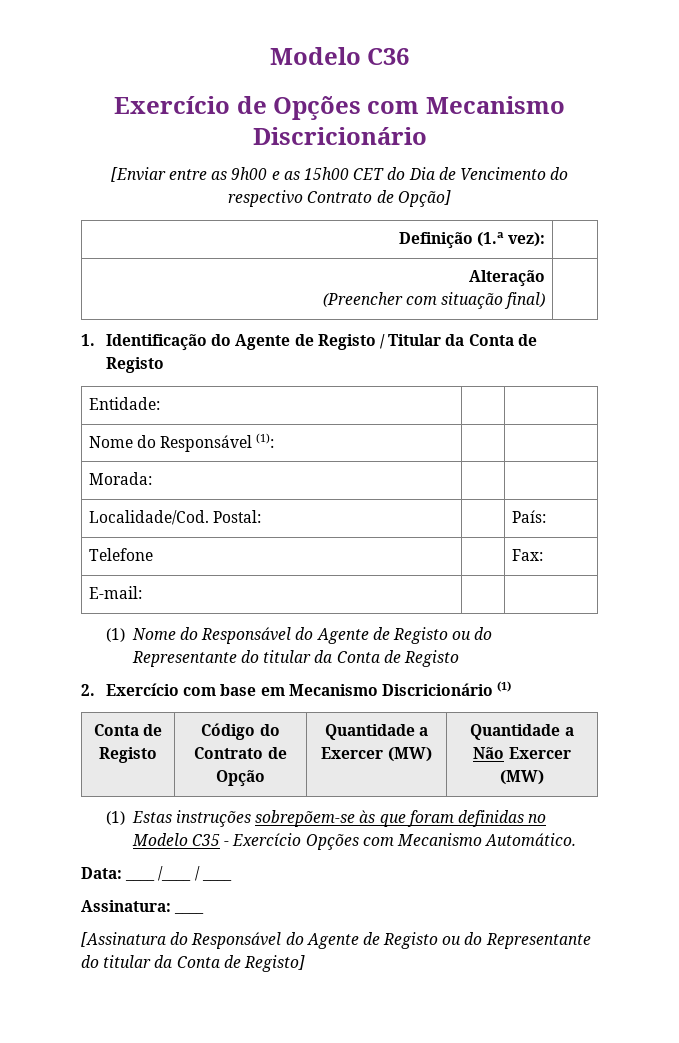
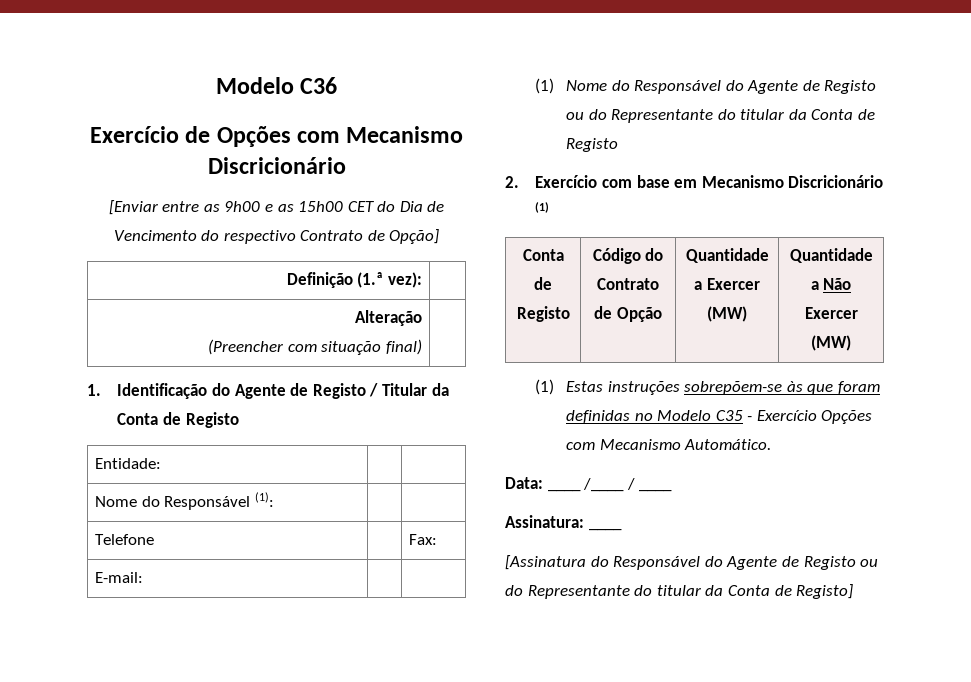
- Morada: | |
- Localidade/Cod. Postal: | | País:

